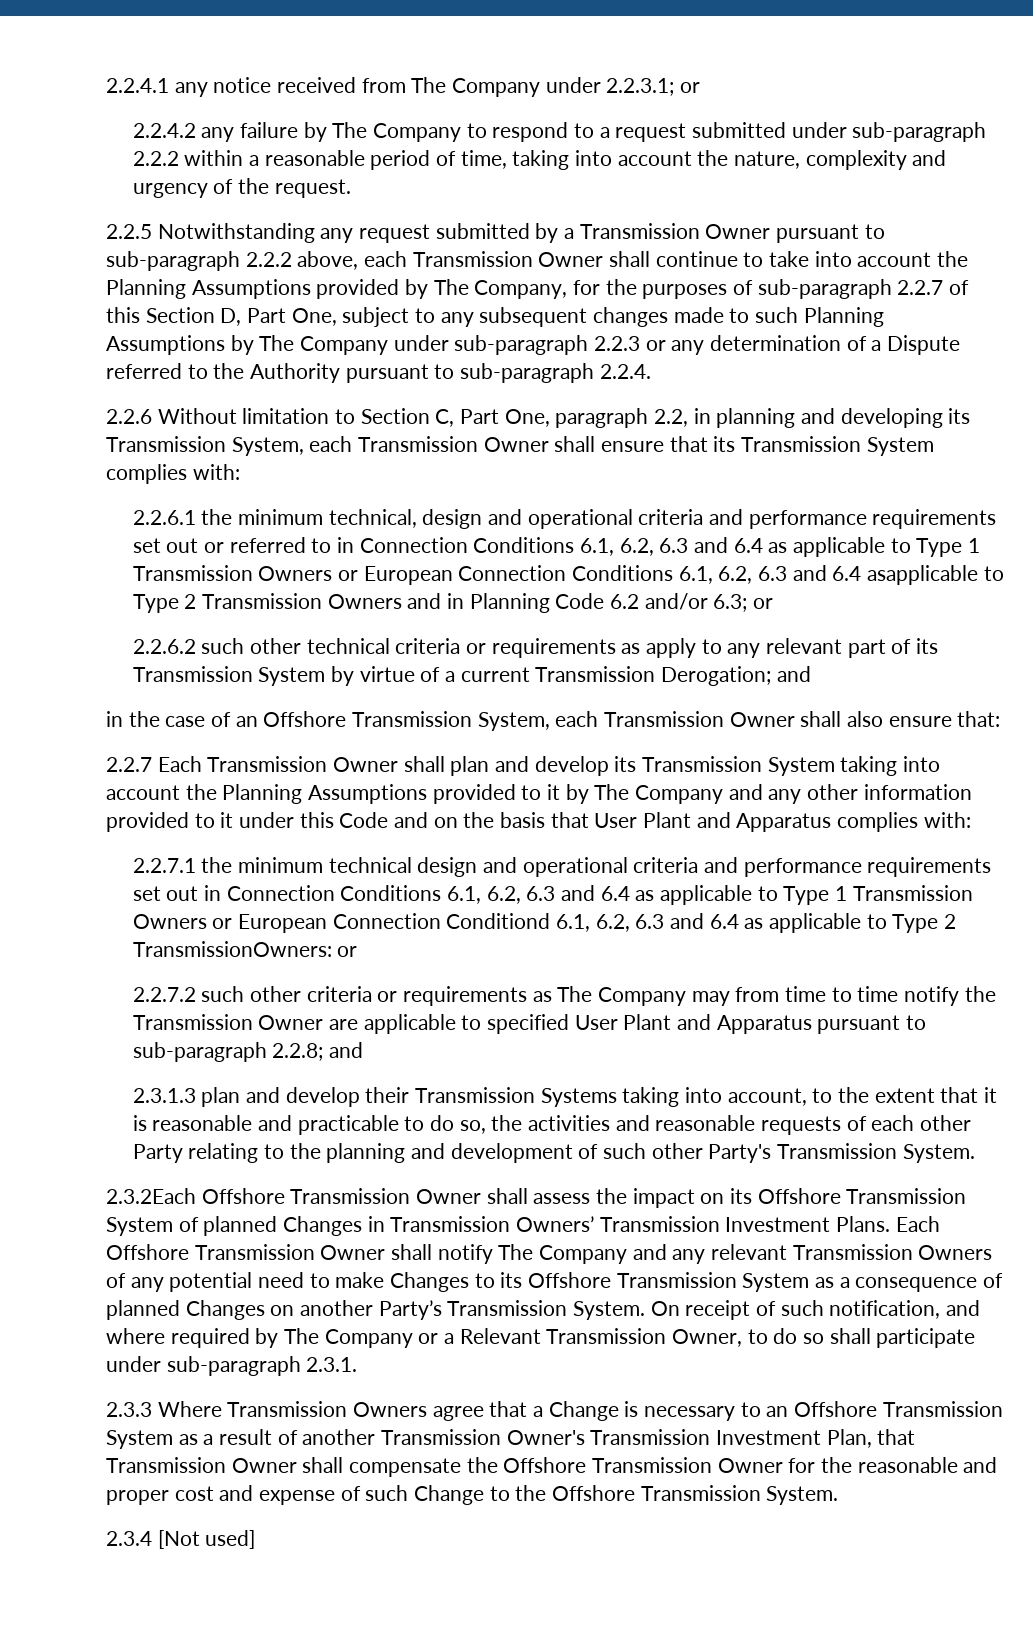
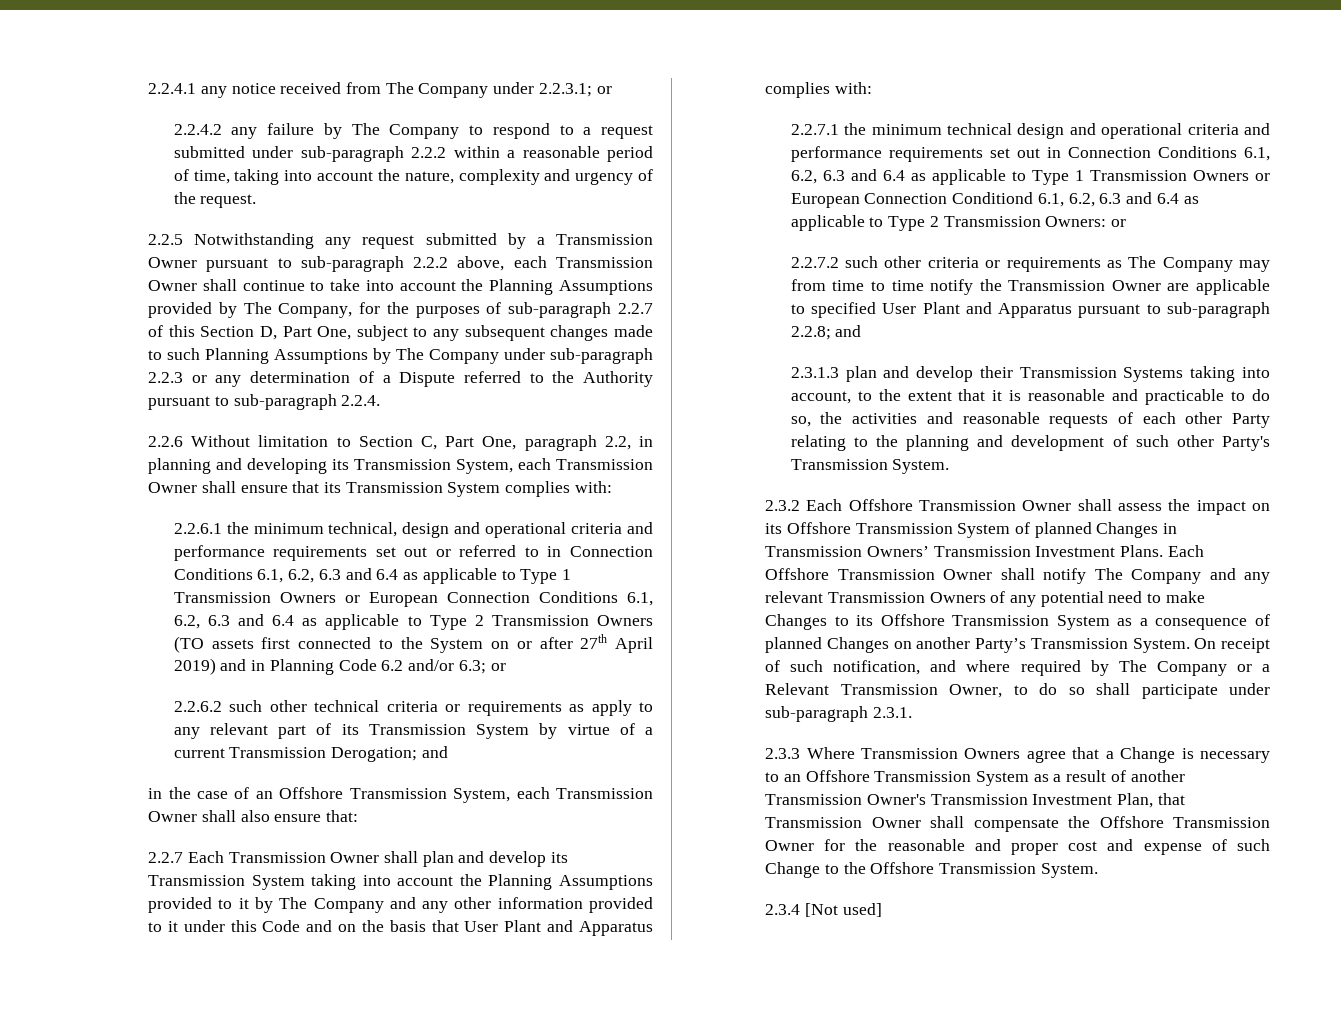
- 2.2.6.1 the minimum technical, design and operational criteria and performance requirements set out or referred to in Connection Conditions 6.1, 6.2, 6.3 and 6.4 as applicable to Type 1 Transmission Owners or European Connection Conditions 6.1, 6.2, 6.3 and 6.4 asapplicable to Type 2 Transmission Owners and in Planning Code 6.2 and/or 6.3; or
+ 2.2.6.1 the minimum technical, design and operational criteria and performance requirements set out or referred to in Connection Conditions 6.1, 6.2, 6.3 and 6.4 as applicable to Type 1 Transmission Owners or European Connection Conditions 6.1, 6.2, 6.3 and 6.4 as applicable to Type 2 Transmission Owners (TO assets first connected to the System on or after 27th April 2019) and in Planning Code 6.2 and/or 6.3; or
- 2.2.7.1 the minimum technical design and operational criteria and performance requirements set out in Connection Conditions 6.1, 6.2, 6.3 and 6.4 as applicable to Type 1 Transmission Owners or European Connection Conditiond 6.1, 6.2, 6.3 and 6.4 as applicable to Type 2 TransmissionOwners: or
+ 2.2.7.1 the minimum technical design and operational criteria and performance requirements set out in Connection Conditions 6.1, 6.2, 6.3 and 6.4 as applicable to Type 1 Transmission Owners or European Connection Conditiond 6.1, 6.2, 6.3 and 6.4 as applicable to Type 2 Transmission Owners: or
- 2.3.2Each Offshore Transmission Owner shall assess the impact on its Offshore Transmission System of planned Changes in Transmission Owners’ Transmission Investment Plans.
+ 2.3.2 Each Offshore Transmission Owner shall assess the impact on its Offshore Transmission System of planned Changes in Transmission Owners’ Transmission Investment Plans.

